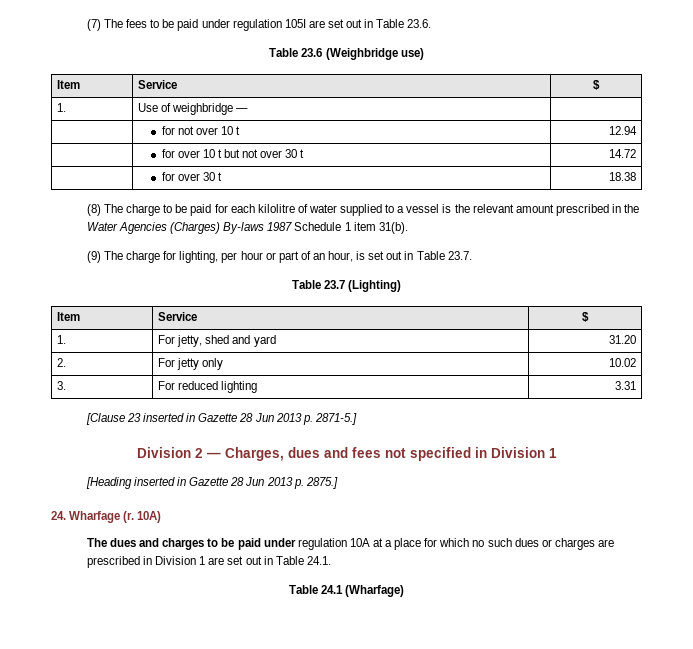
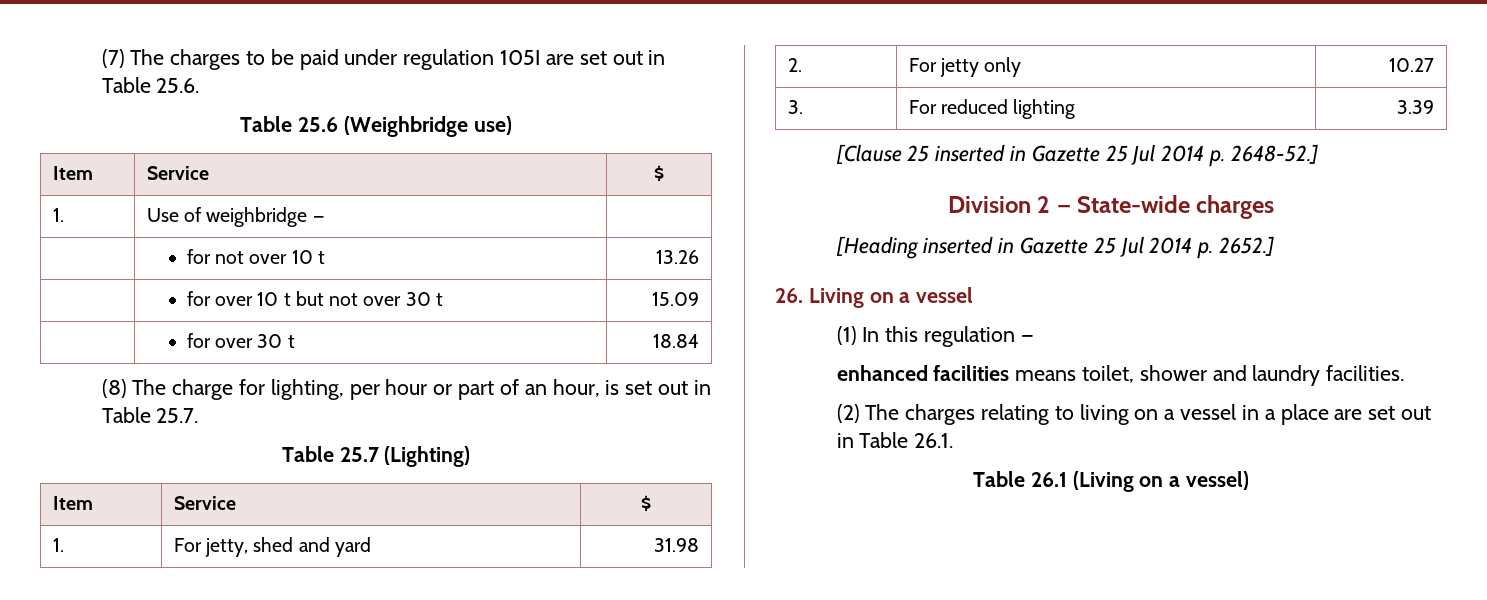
- (7) The fees to be paid under regulation 105I are set out in Table 23.6.
- Table 23.6 (Weighbridge use)
+ (7) The charges to be paid under regulation 105I are set out in Table 25.6.
+ Table 25.6 (Weighbridge use)
- | for not over 10 t | 12.94
+ | for not over 10 t | 13.26
- | for over 10 t but not over 30 t | 14.72
+ | for over 10 t but not over 30 t | 15.09
- | for over 30 t | 18.38
+ | for over 30 t | 18.84
- (8) The charge to be paid for each kilolitre of water supplied to a vessel is the relevant amount prescribed in the Water Agencies (Charges) By-laws 1987 Schedule 1 item 31(b).
- (9) The charge for lighting, per hour or part of an hour, is set out in Table 23.7.
- Table 23.7 (Lighting)
+ (8) The charge for lighting, per hour or part of an hour, is set out in Table 25.7.
+ Table 25.7 (Lighting)
- 1. | For jetty, shed and yard | 31.20
+ 1. | For jetty, shed and yard | 31.98
- 2. | For jetty only | 10.02
+ 2. | For jetty only | 10.27
- 3. | For reduced lighting | 3.31
+ 3. | For reduced lighting | 3.39
- [Clause 23 inserted in Gazette 28 Jun 2013 p. 2871-5.]
- Division 2 — Charges, dues and fees not specified in Division 1
- [Heading inserted in Gazette 28 Jun 2013 p. 2875.]
- 24. Wharfage (r. 10A)
- The dues and charges to be paid under regulation 10A at a place for which no such dues or charges are prescribed in Division 1 are set out in Table 24.1.
- Table 24.1 (Wharfage)
+ [Clause 25 inserted in Gazette 25 Jul 2014 p. 2648-52.]
+ Division 2 — State-wide charges
+ [Heading inserted in Gazette 25 Jul 2014 p. 2652.]
+ 26. Living on a vessel
+ (1) In this regulation —
+ enhanced facilities means toilet, shower and laundry facilities.
+ (2) The charges relating to living on a vessel in a place are set out in Table 26.1.
+ Table 26.1 (Living on a vessel)

